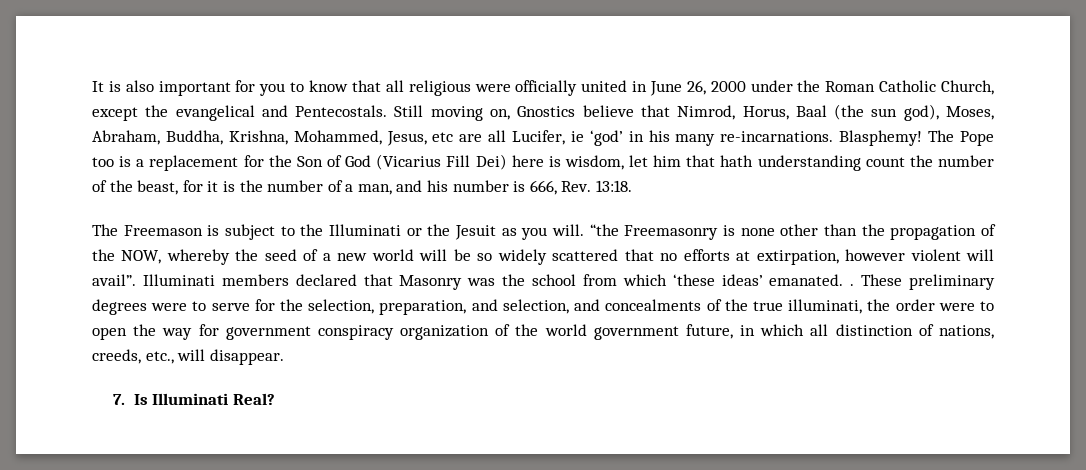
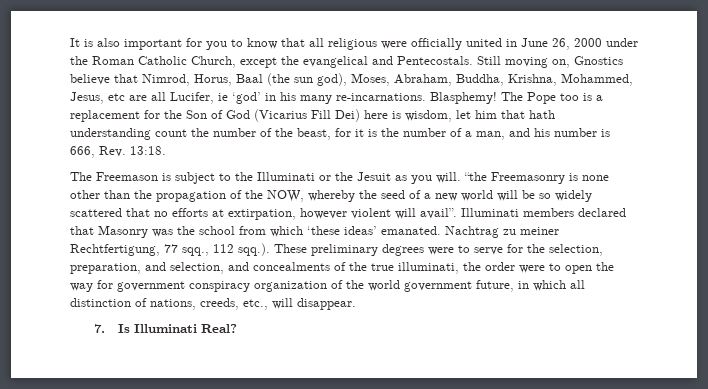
- Illuminati members declared that Masonry was the school from which ‘these ideas’ emanated. . These preliminary degrees were to serve for the selection, preparation, and selection, and concealments of the true illuminati, the order were to open the way for government conspiracy organization of the world government future, in which all distinction of nations, creeds, etc., will disappear.
+ Illuminati members declared that Masonry was the school from which ‘these ideas’ emanated. Nachtrag zu meiner Rechtfertigung, 77 sqq., 112 sqq.). These preliminary degrees were to serve for the selection, preparation, and selection, and concealments of the true illuminati, the order were to open the way for government conspiracy organization of the world government future, in which all distinction of nations, creeds, etc., will disappear.

